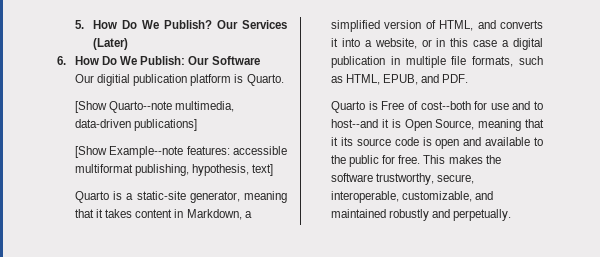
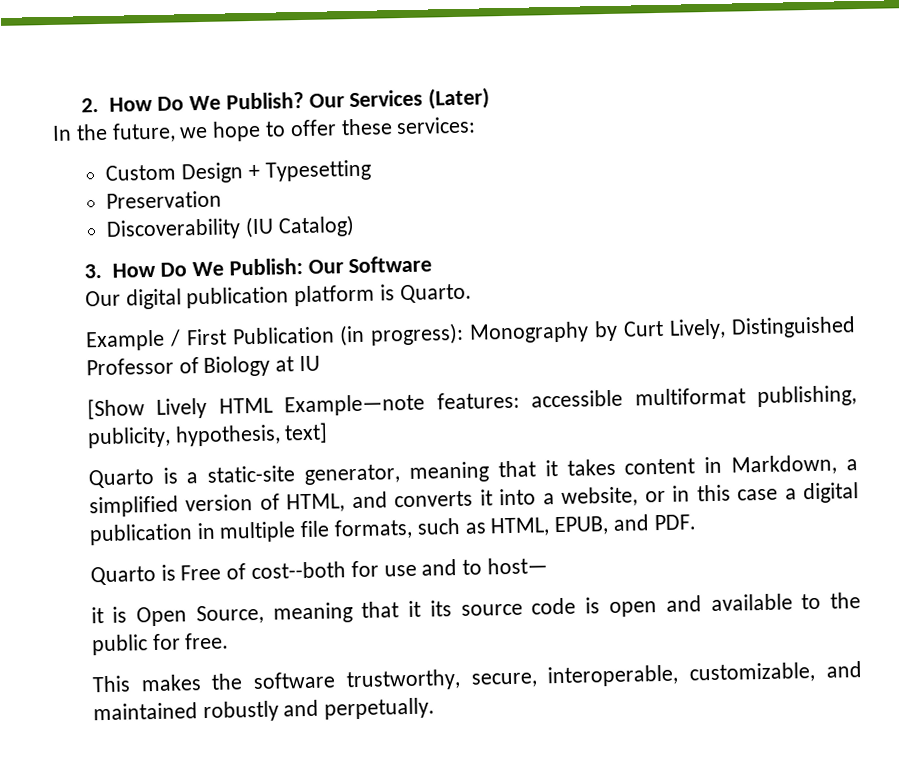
- 5. How Do We Publish?
+ 2. How Do We Publish?
- 6. How Do We Publish: Our Software
+ In the future, we hope to offer these services:
+ Custom Design + Typesetting
+ Preservation
+ Discoverability (IU Catalog)
+ 3. How Do We Publish: Our Software
- Our digitial publication platform is Quarto.
+ Our digital publication platform is Quarto.
- [Show Quarto--note multimedia, data-driven publications]
- [Show Example--note features: accessible multiformat publishing, hypothesis, text]
+ Example / First Publication (in progress): Monography by Curt Lively, Distinguished Professor of Biology at IU
+ [Show Lively HTML Example—note features: accessible multiformat publishing, publicity, hypothesis, text]
- Quarto is Free of cost--both for use and to host--and it is Open Source, meaning that it its source code is open and available to the public for free. This makes the software trustworthy, secure, interoperable, customizable, and maintained robustly and perpetually.
+ Quarto is Free of cost--both for use and to host—
+ it is Open Source, meaning that it its source code is open and available to the public for free.
+ This makes the software trustworthy, secure, interoperable, customizable, and maintained robustly and perpetually.

